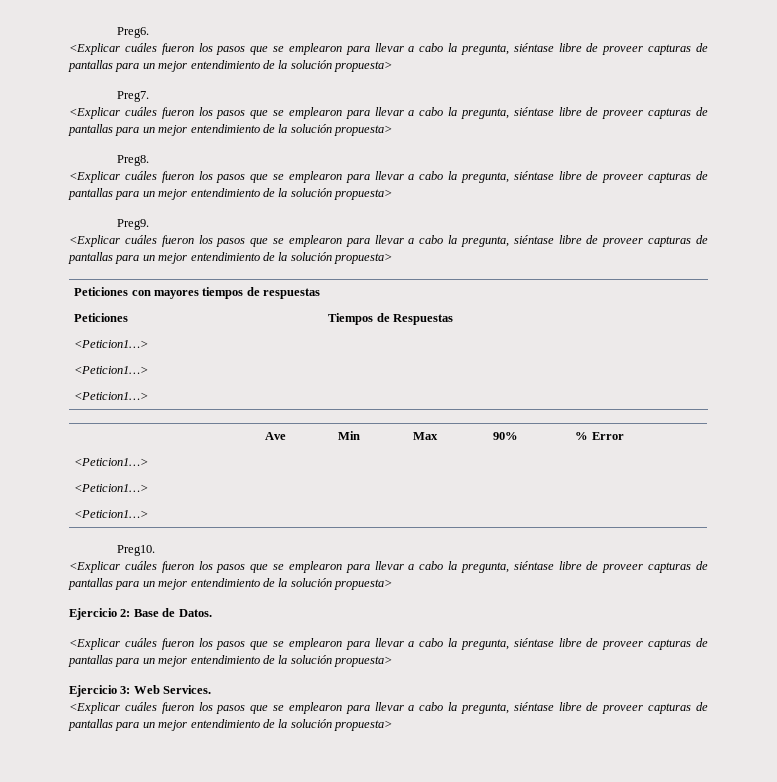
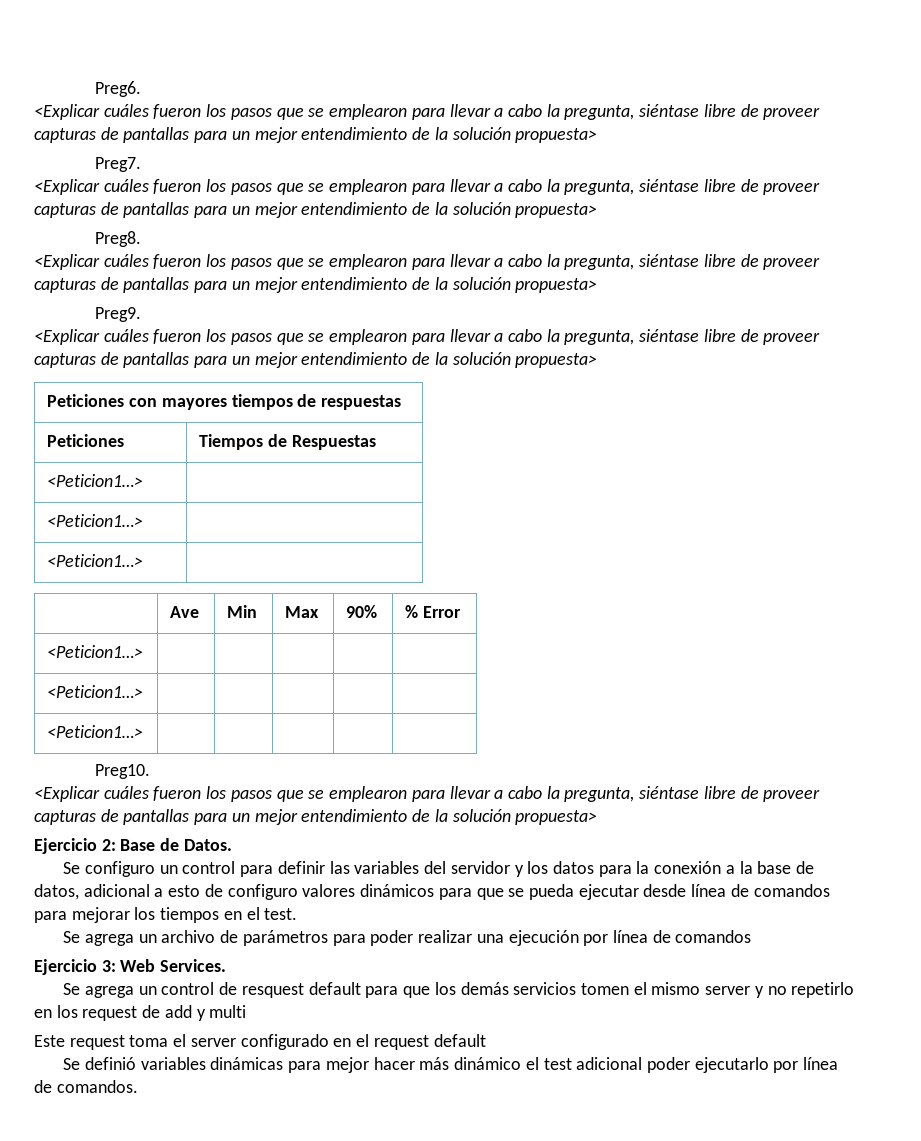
  Ejercicio 2: Base de Datos.
- <Explicar cuáles fueron los pasos que se emplearon para llevar a cabo la pregunta, siéntase libre de proveer capturas de pantallas para un mejor entendimiento de la solución propuesta>
+ Se configuro un control para definir las variables del servidor y los datos para la conexión a la base de datos, adicional a esto de configuro valores dinámicos para que se pueda ejecutar desde línea de comandos para mejorar los tiempos en el test.
+ Se agrega un archivo de parámetros para poder realizar una ejecución por línea de comandos
  Ejercicio 3: Web Services.
- <Explicar cuáles fueron los pasos que se emplearon para llevar a cabo la pregunta, siéntase libre de proveer capturas de pantallas para un mejor entendimiento de la solución propuesta>
+ Se agrega un control de resquest default para que los demás servicios tomen el mismo server y no repetirlo en los request de add y multi
+ Este request toma el server configurado en el request default
+ Se definió variables dinámicas para mejor hacer más dinámico el test adicional poder ejecutarlo por línea de comandos.

